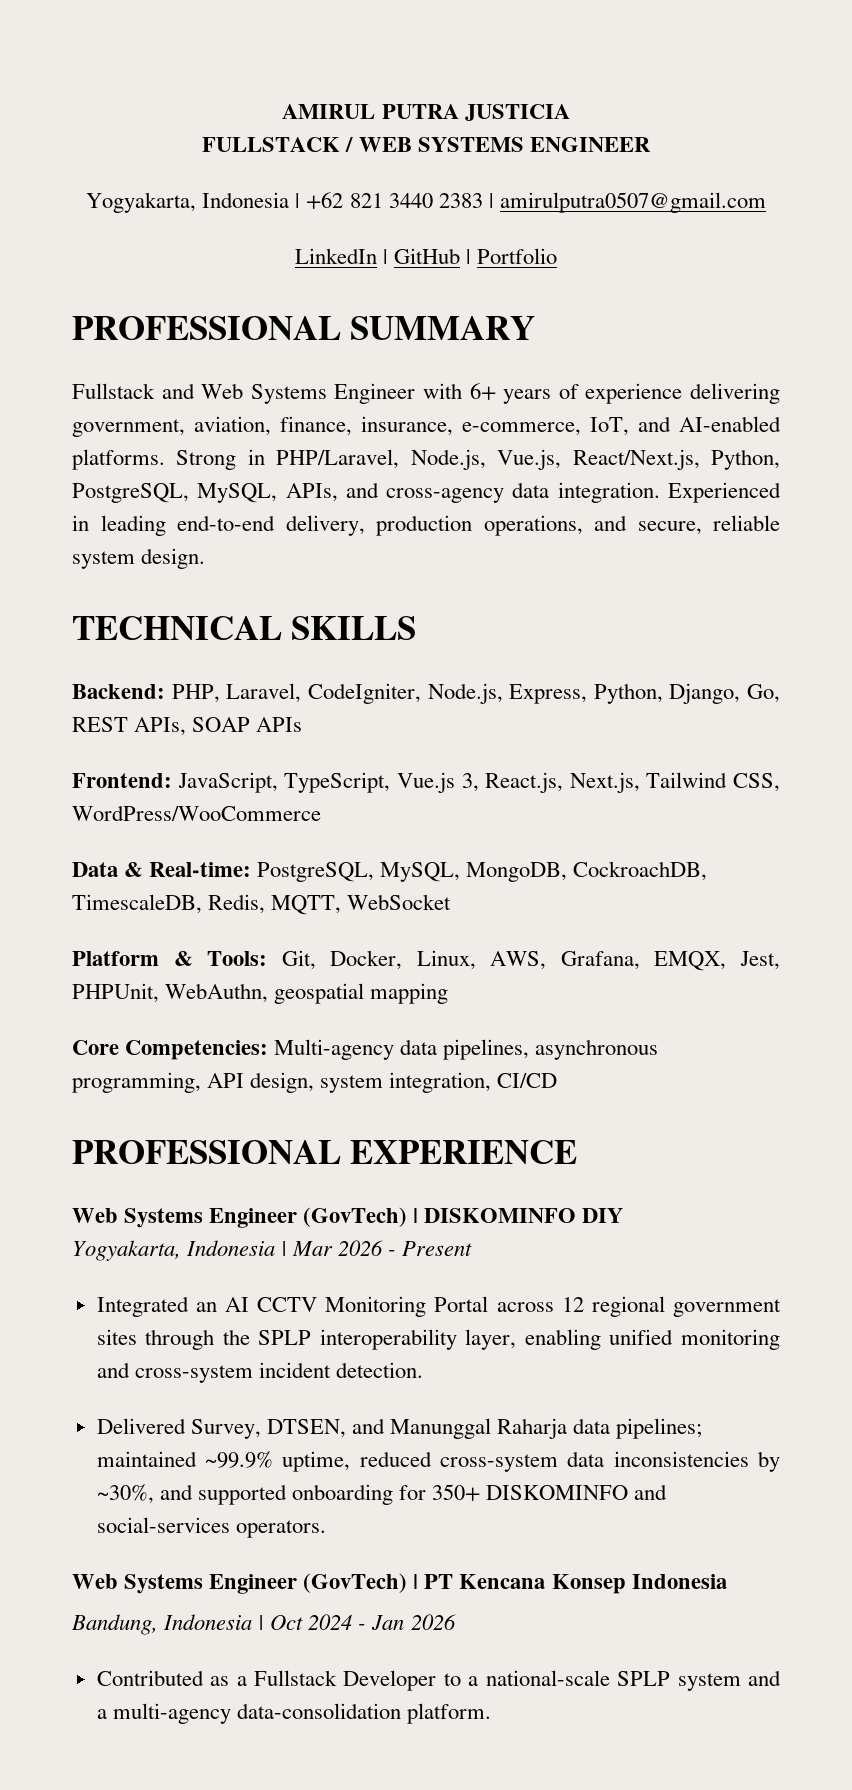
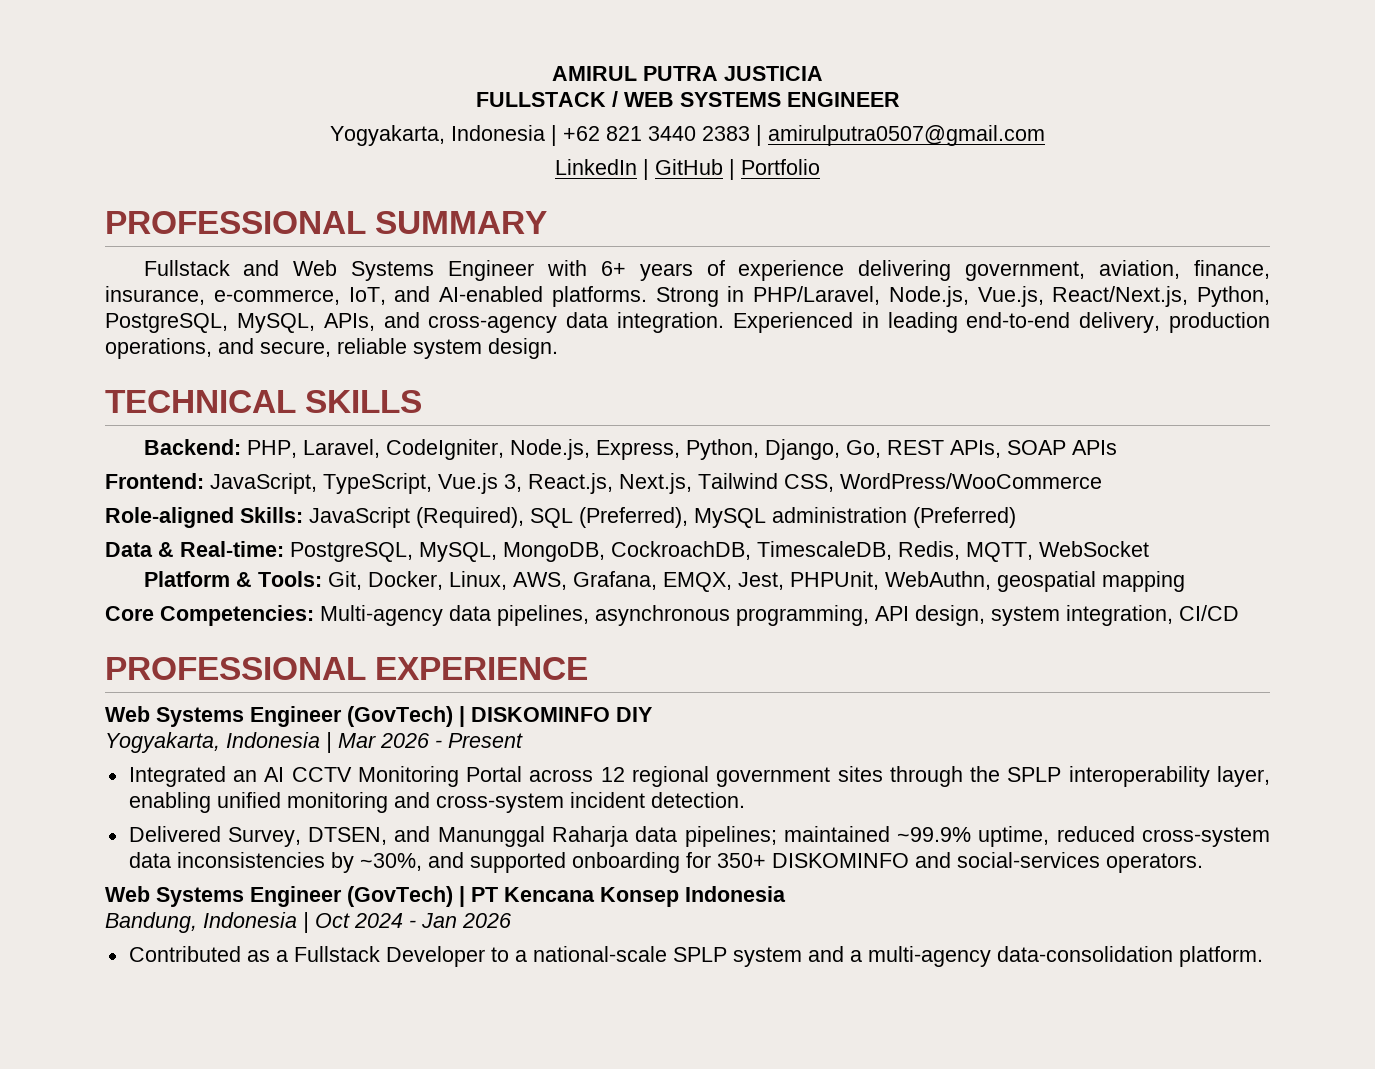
+ Role-aligned Skills: JavaScript (Required), SQL (Preferred), MySQL administration (Preferred)

